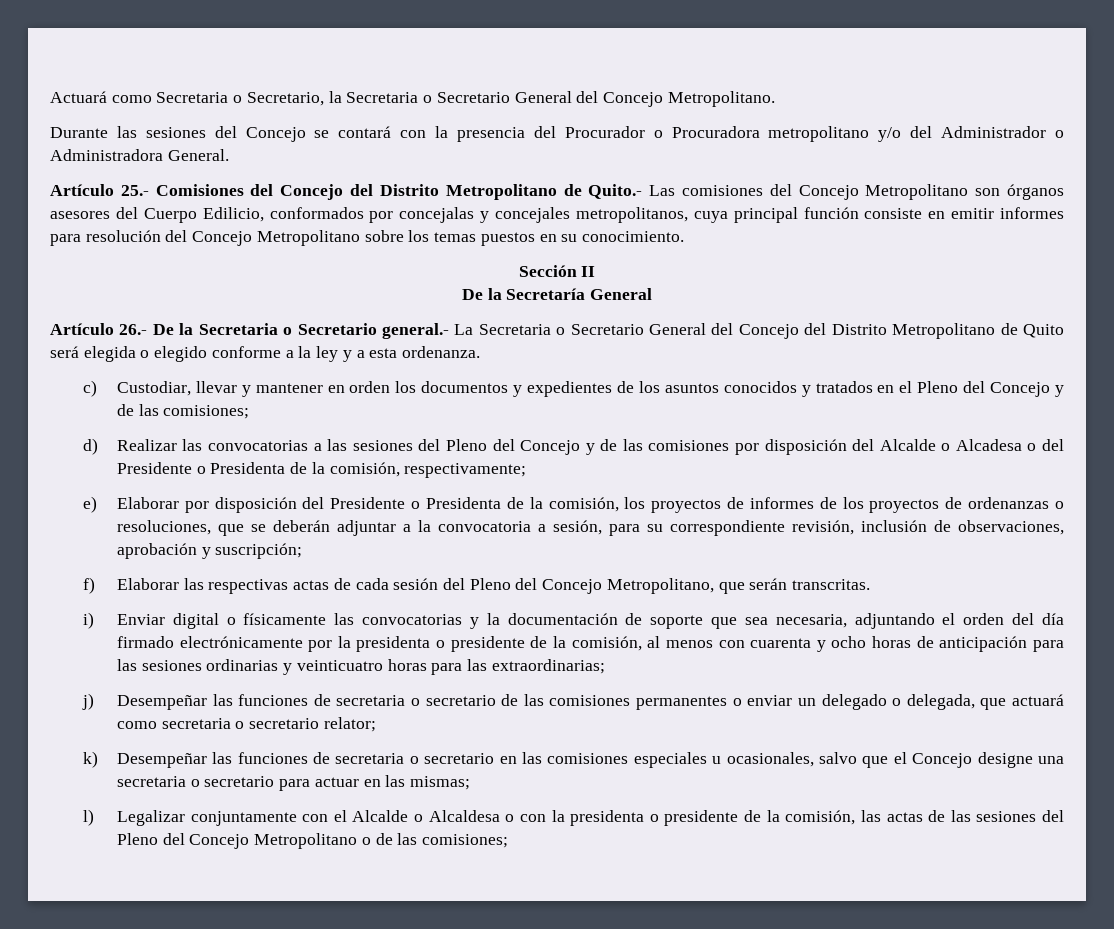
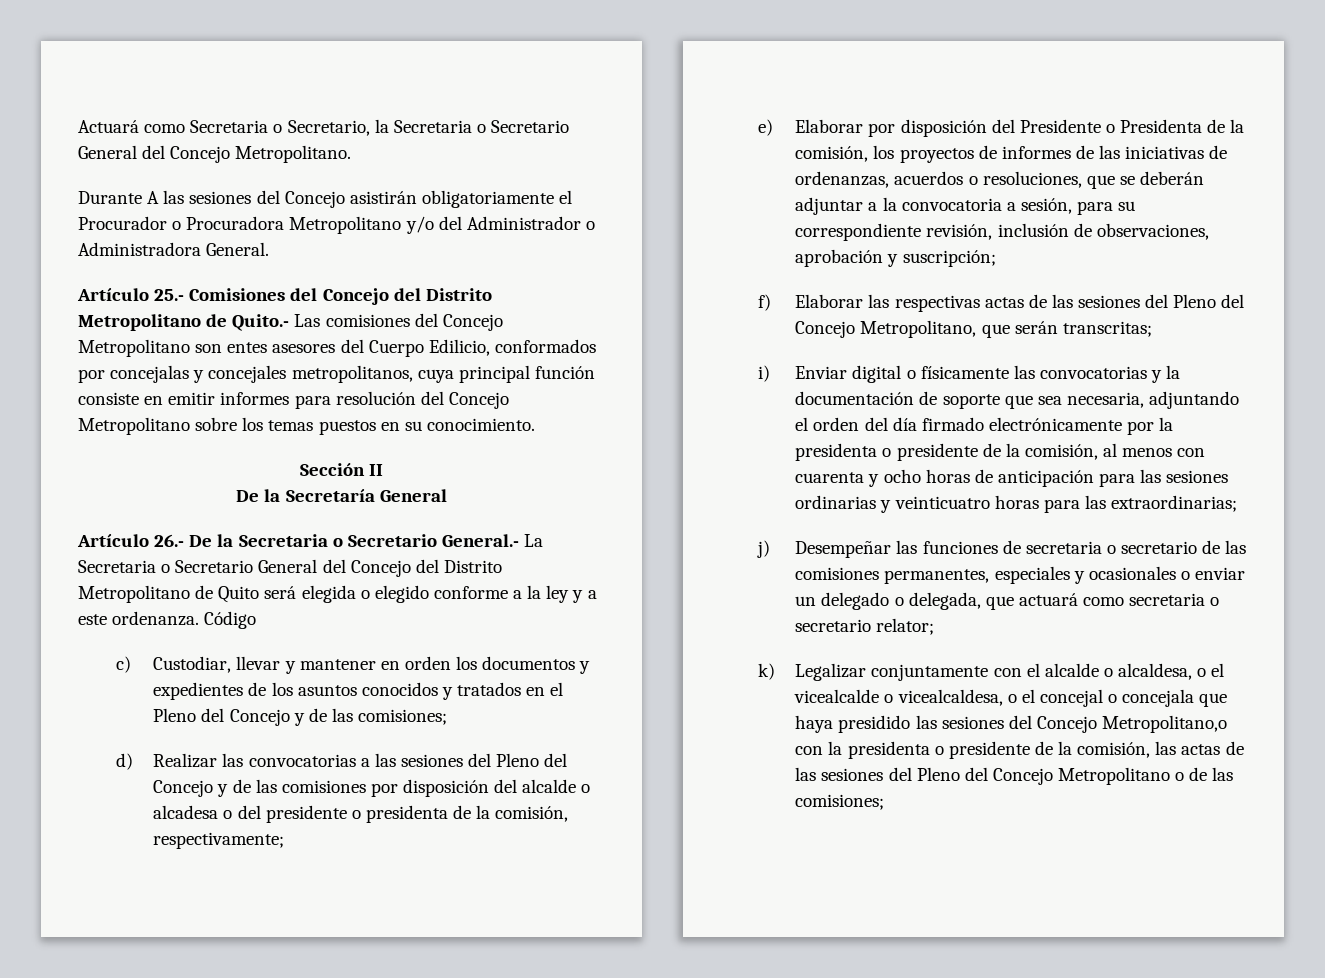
- Durante las sesiones del Concejo se contará con la presencia del Procurador o Procuradora metropolitano y/o del Administrador o Administradora General.
+ Durante A las sesiones del Concejo asistirán obligatoriamente el Procurador o Procuradora Metropolitano y/o del Administrador o Administradora General.
- Artículo 25.- Comisiones del Concejo del Distrito Metropolitano de Quito.- Las comisiones del Concejo Metropolitano son órganos asesores del Cuerpo Edilicio, conformados por concejalas y concejales metropolitanos, cuya principal función consiste en emitir informes para resolución del Concejo Metropolitano sobre los temas puestos en su conocimiento.
+ Artículo 25.- Comisiones del Concejo del Distrito Metropolitano de Quito.- Las comisiones del Concejo Metropolitano son entes asesores del Cuerpo Edilicio, conformados por concejalas y concejales metropolitanos, cuya principal función consiste en emitir informes para resolución del Concejo Metropolitano sobre los temas puestos en su conocimiento.
- Artículo 26.- De la Secretaria o Secretario general.- La Secretaria o Secretario General del Concejo del Distrito Metropolitano de Quito será elegida o elegido conforme a la ley y a esta ordenanza.
+ Artículo 26.- De la Secretaria o Secretario General.- La Secretaria o Secretario General del Concejo del Distrito Metropolitano de Quito será elegida o elegido conforme a la ley y a este ordenanza. Código
- d) Realizar las convocatorias a las sesiones del Pleno del Concejo y de las comisiones por disposición del Alcalde o Alcadesa o del Presidente o Presidenta de la comisión, respectivamente;
+ d) Realizar las convocatorias a las sesiones del Pleno del Concejo y de las comisiones por disposición del alcalde o alcadesa o del presidente o presidenta de la comisión, respectivamente;
- e) Elaborar por disposición del Presidente o Presidenta de la comisión, los proyectos de informes de los proyectos de ordenanzas o resoluciones, que se deberán adjuntar a la convocatoria a sesión, para su correspondiente revisión, inclusión de observaciones, aprobación y suscripción;
+ e) Elaborar por disposición del Presidente o Presidenta de la comisión, los proyectos de informes de las iniciativas de ordenanzas, acuerdos o resoluciones, que se deberán adjuntar a la convocatoria a sesión, para su correspondiente revisión, inclusión de observaciones, aprobación y suscripción;
- f) Elaborar las respectivas actas de cada sesión del Pleno del Concejo Metropolitano, que serán transcritas.
+ f) Elaborar las respectivas actas de las sesiones del Pleno del Concejo Metropolitano, que serán transcritas;
- j) Desempeñar las funciones de secretaria o secretario de las comisiones permanentes o enviar un delegado o delegada, que actuará como secretaria o secretario relator;
+ j) Desempeñar las funciones de secretaria o secretario de las comisiones permanentes, especiales y ocasionales o enviar un delegado o delegada, que actuará como secretaria o secretario relator;
- k) Desempeñar las funciones de secretaria o secretario en las comisiones especiales u ocasionales, salvo que el Concejo designe una secretaria o secretario para actuar en las mismas;
- l) Legalizar conjuntamente con el Alcalde o Alcaldesa o con la presidenta o presidente de la comisión, las actas de las sesiones del Pleno del Concejo Metropolitano o de las comisiones;
+ k) Legalizar conjuntamente con el alcalde o alcaldesa, o el vicealcalde o vicealcaldesa, o el concejal o concejala que haya presidido las sesiones del Concejo Metropolitano,o con la presidenta o presidente de la comisión, las actas de las sesiones del Pleno del Concejo Metropolitano o de las comisiones;

